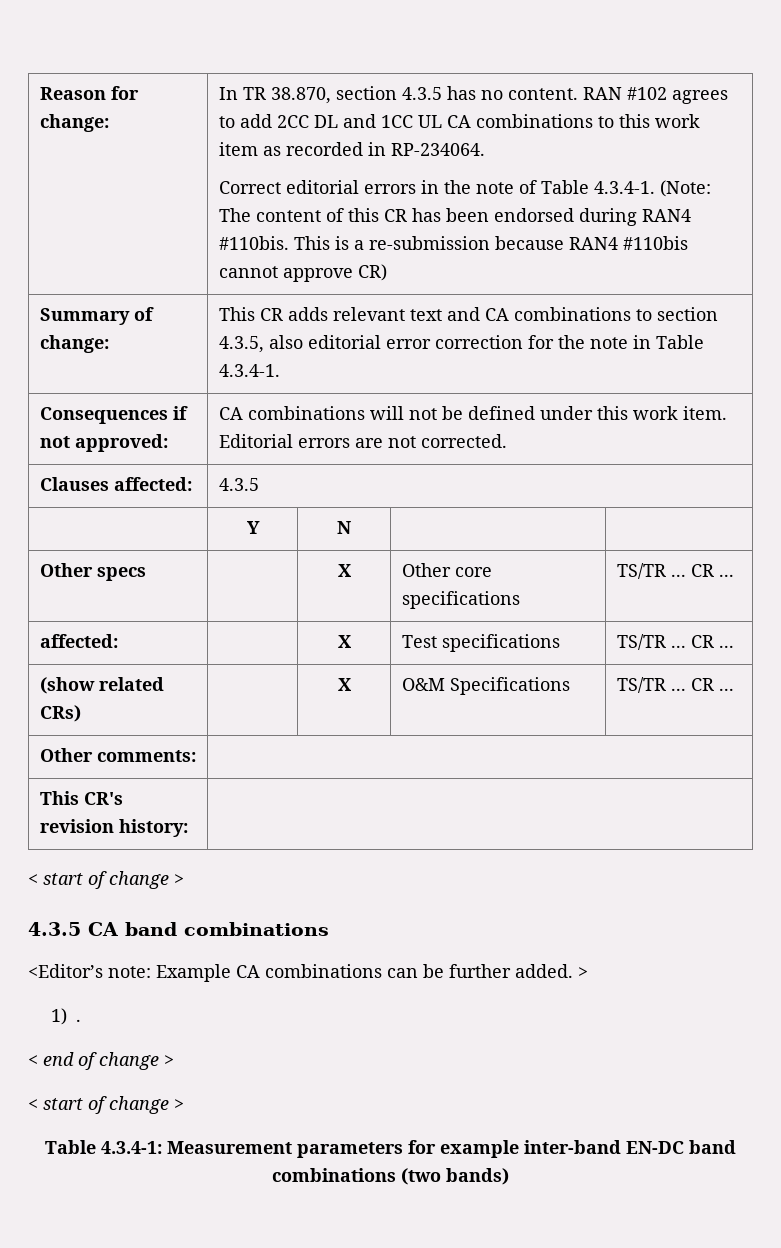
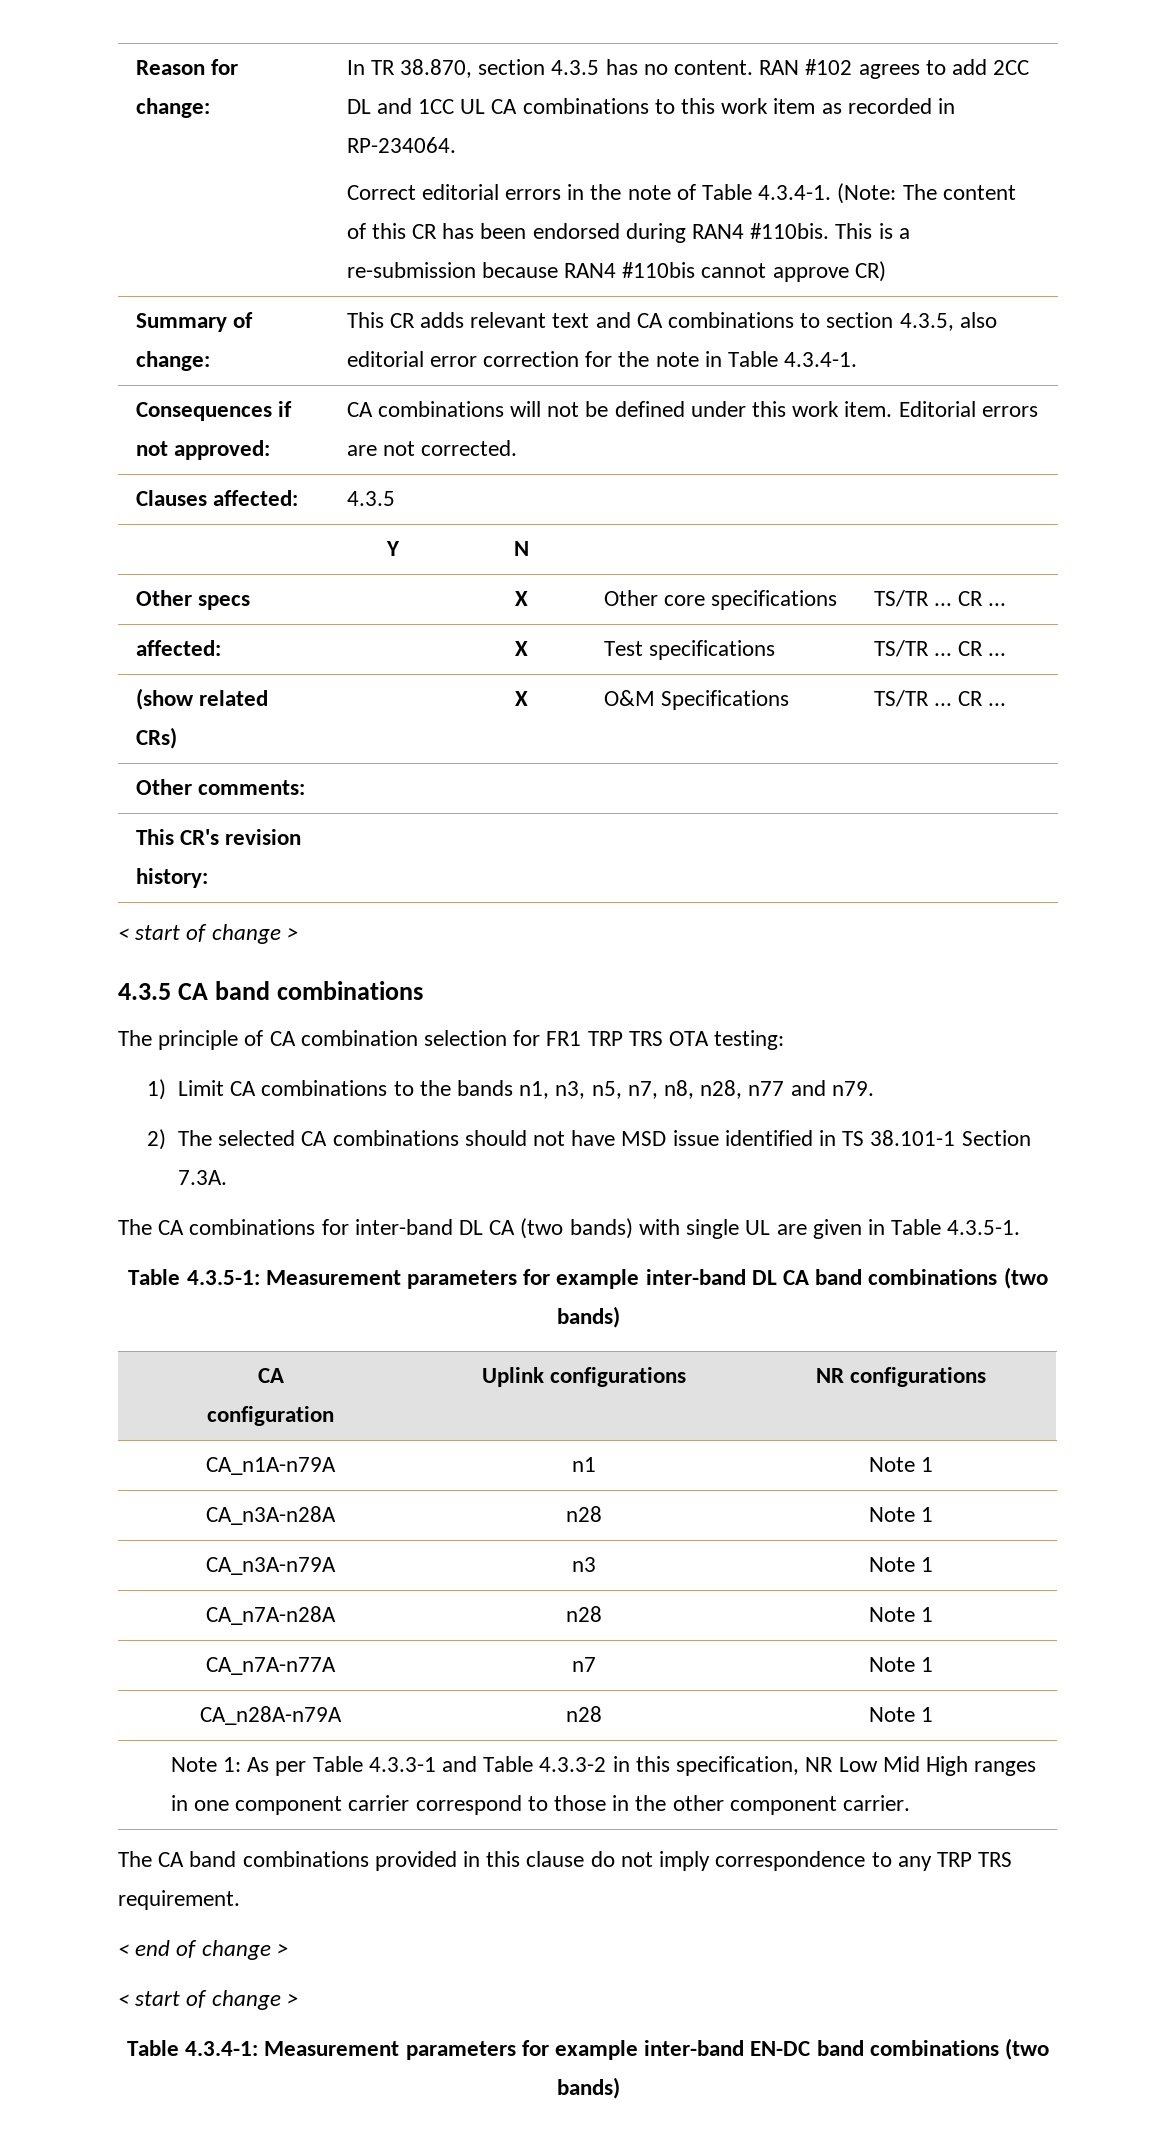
- <Editor’s note: Example CA combinations can be further added. >
- 1) .
+ The principle of CA combination selection for FR1 TRP TRS OTA testing:
+ 1) Limit CA combinations to the bands n1, n3, n5, n7, n8, n28, n77 and n79.
+ 2) The selected CA combinations should not have MSD issue identified in TS 38.101-1 Section 7.3A.
+ The CA combinations for inter-band DL CA (two bands) with single UL are given in Table 4.3.5-1.
+ Table 4.3.5-1: Measurement parameters for example inter-band DL CA band combinations (two bands)
+ CA
+ configuration | Uplink configurations | NR configurations
+ CA_n1A-n79A | n1 | Note 1
+ CA_n3A-n28A | n28 | Note 1
+ CA_n3A-n79A | n3 | Note 1
+ CA_n7A-n28A | n28 | Note 1
+ CA_n7A-n77A | n7 | Note 1
+ CA_n28A-n79A | n28 | Note 1
+ Note 1: As per Table 4.3.3-1 and Table 4.3.3-2 in this specification, NR Low Mid High ranges in one component carrier correspond to those in the other component carrier.
+ The CA band combinations provided in this clause do not imply correspondence to any TRP TRS requirement.

